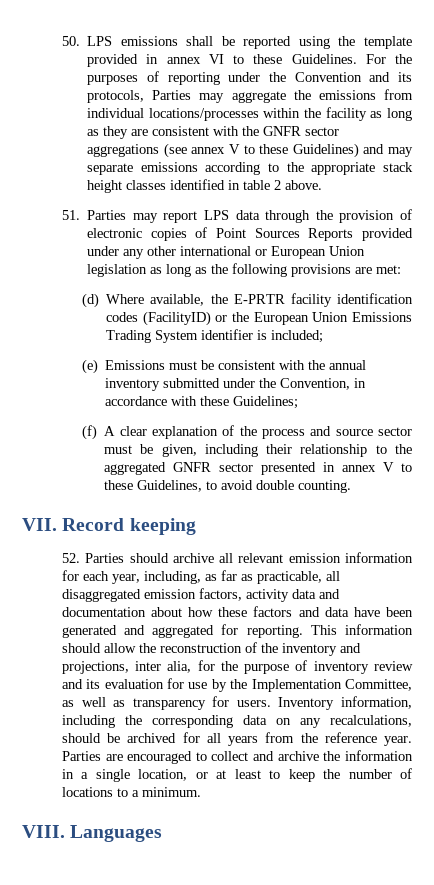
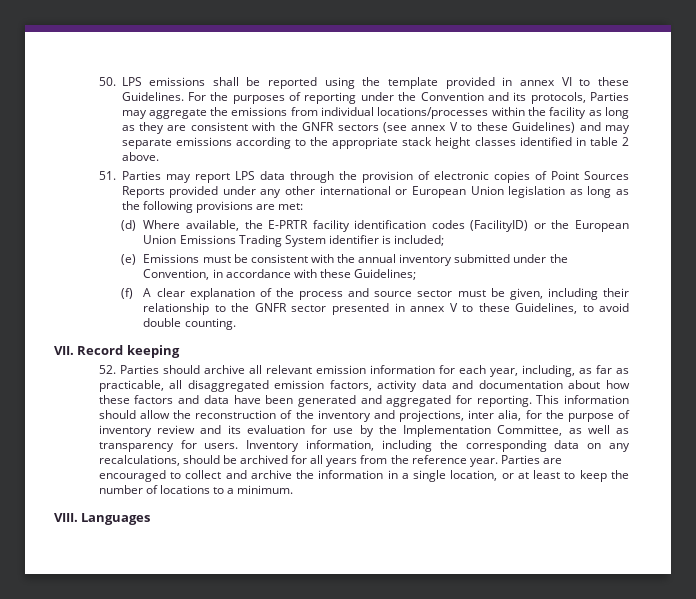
- For the purposes of reporting under the Convention and its protocols, Parties may aggregate the emissions from individual locations/processes within the facility as long as they are consistent with the GNFR sector aggregations (see annex V to these Guidelines) and may separate emissions according to the appropriate stack height classes identified in table 2 above.
+ For the purposes of reporting under the Convention and its protocols, Parties may aggregate the emissions from individual locations/processes within the facility as long as they are consistent with the GNFR sectors (see annex V to these Guidelines) and may separate emissions according to the appropriate stack height classes identified in table 2 above.
- (f) A clear explanation of the process and source sector must be given, including their relationship to the aggregated GNFR sector presented in annex V to these Guidelines, to avoid double counting.
+ (f) A clear explanation of the process and source sector must be given, including their relationship to the GNFR sector presented in annex V to these Guidelines, to avoid double counting.

